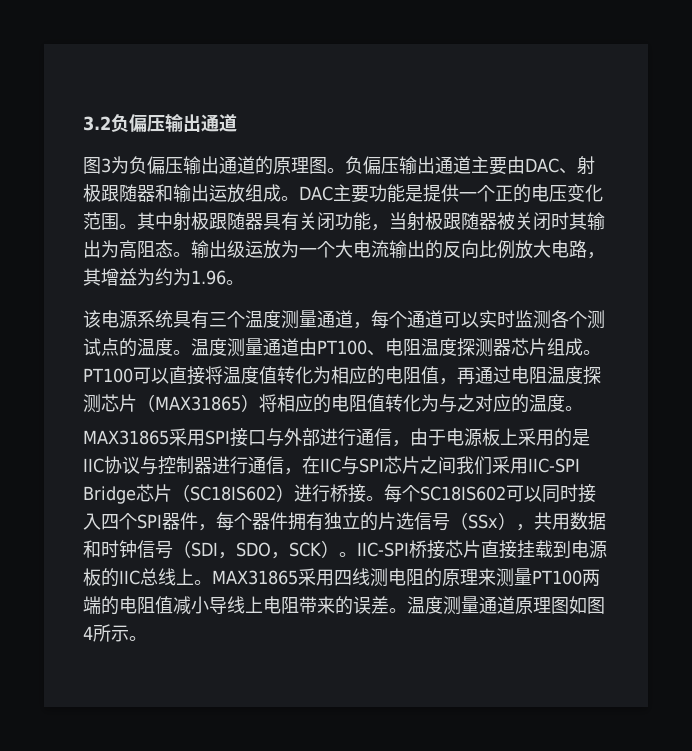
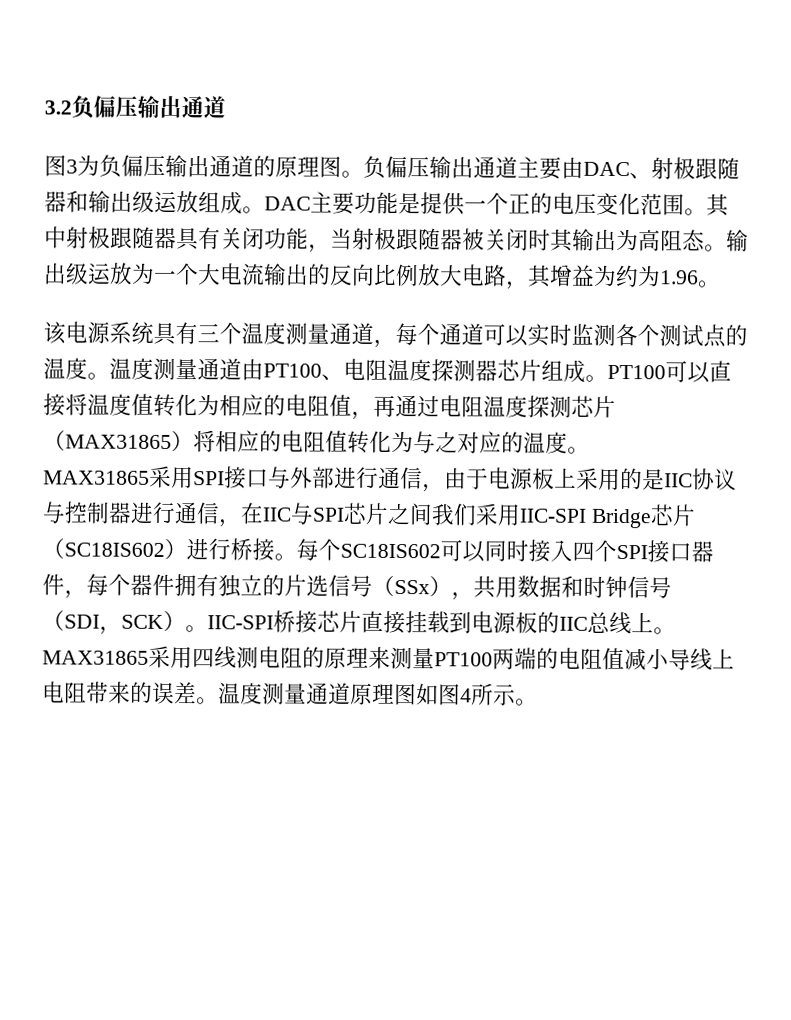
- 负偏压输出通道主要由DAC、射极跟随器和输出运放组成。
+ 负偏压输出通道主要由DAC、射极跟随器和输出级运放组成。
- 每个SC18IS602可以同时接入四个SPI器件，每个器件拥有独立的片选信号（SSx），共用数据和时钟信号（SDI，SDO，SCK）。
+ 每个SC18IS602可以同时接入四个SPI接口器件，每个器件拥有独立的片选信号（SSx），共用数据和时钟信号（SDI，SCK）。

